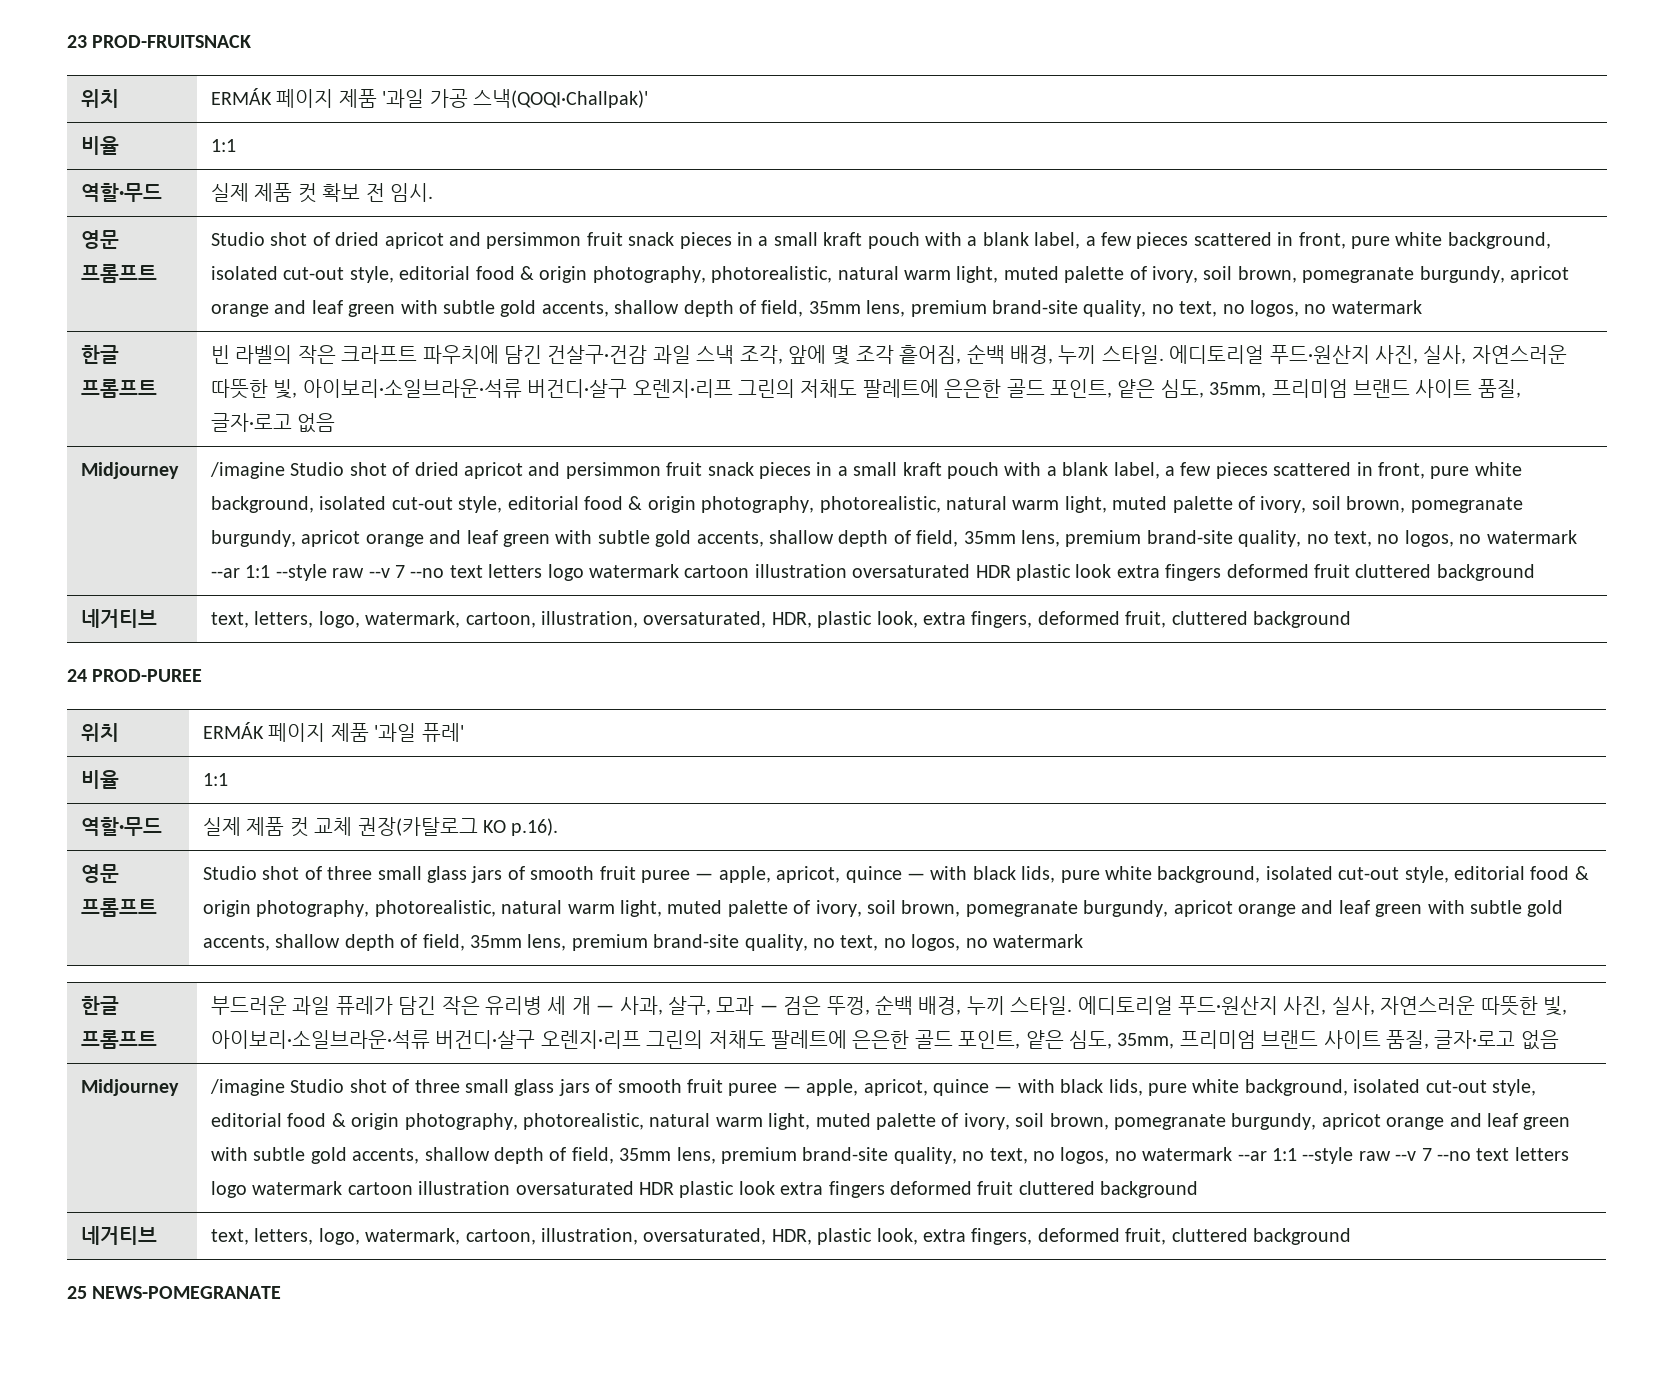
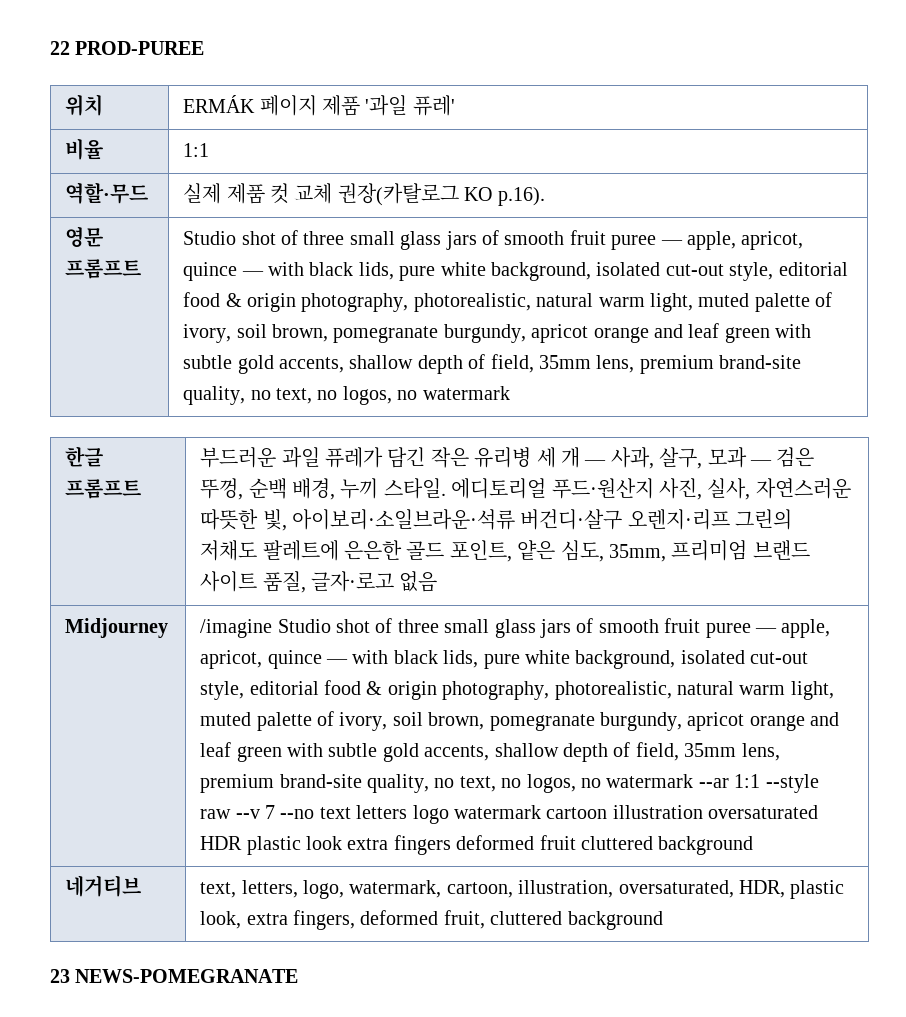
- 23 PROD-FRUITSNACK
- 위치 | ERMÁK 페이지 제품 '과일 가공 스낵(QOQI·Challpak)'
- 비율 | 1:1
- 역할·무드 | 실제 제품 컷 확보 전 임시.
- 영문 프롬프트 | Studio shot of dried apricot and persimmon fruit snack pieces in a small kraft pouch with a blank label, a few pieces scattered in front, pure white background, isolated cut-out style, editorial food & origin photography, photorealistic, natural warm light, muted palette of ivory, soil brown, pomegranate burgundy, apricot orange and leaf green with subtle gold accents, shallow depth of field, 35mm lens, premium brand-site quality, no text, no logos, no watermark
- 한글 프롬프트 | 빈 라벨의 작은 크라프트 파우치에 담긴 건살구·건감 과일 스낵 조각, 앞에 몇 조각 흩어짐, 순백 배경, 누끼 스타일. 에디토리얼 푸드·원산지 사진, 실사, 자연스러운 따뜻한 빛, 아이보리·소일브라운·석류 버건디·살구 오렌지·리프 그린의 저채도 팔레트에 은은한 골드 포인트, 얕은 심도, 35mm, 프리미엄 브랜드 사이트 품질, 글자·로고 없음
- Midjourney | /imagine Studio shot of dried apricot and persimmon fruit snack pieces in a small kraft pouch with a blank label, a few pieces scattered in front, pure white background, isolated cut-out style, editorial food & origin photography, photorealistic, natural warm light, muted palette of ivory, soil brown, pomegranate burgundy, apricot orange and leaf green with subtle gold accents, shallow depth of field, 35mm lens, premium brand-site quality, no text, no logos, no watermark --ar 1:1 --style raw --v 7 --no text letters logo watermark cartoon illustration oversaturated HDR plastic look extra fingers deformed fruit cluttered background
- 네거티브 | text, letters, logo, watermark, cartoon, illustration, oversaturated, HDR, plastic look, extra fingers, deformed fruit, cluttered background
- 24 PROD-PUREE
+ 22 PROD-PUREE
- 25 NEWS-POMEGRANATE
+ 23 NEWS-POMEGRANATE

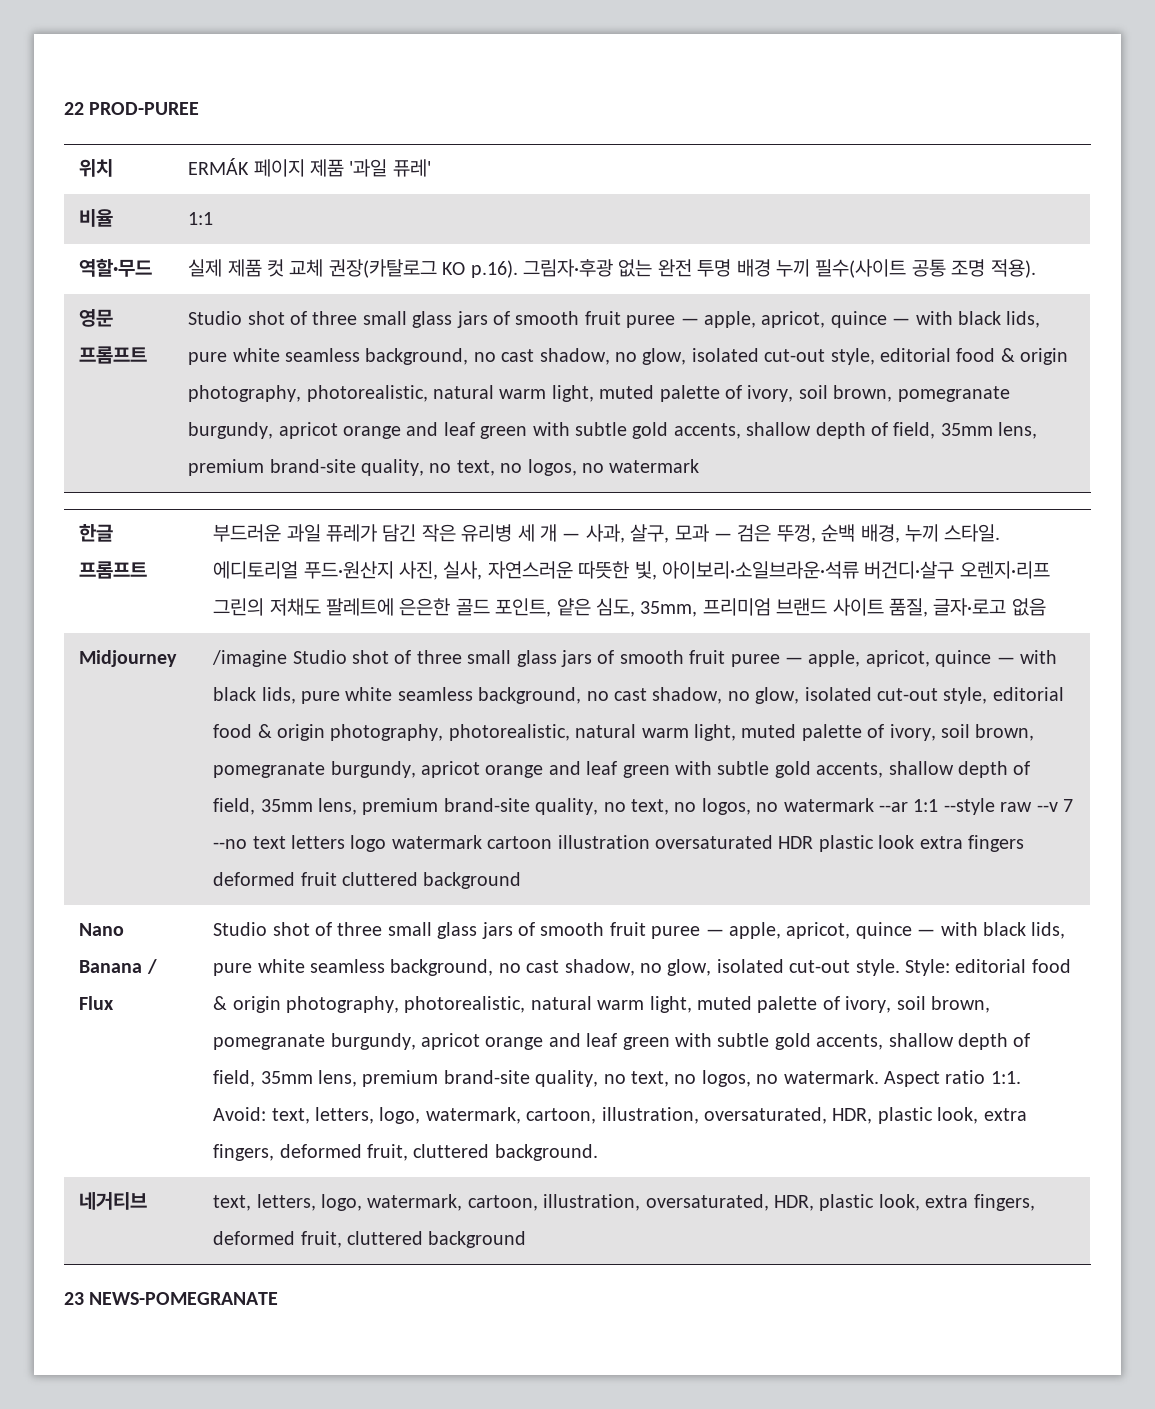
- 역할·무드 | 실제 제품 컷 교체 권장(카탈로그 KO p.16).
+ 역할·무드 | 실제 제품 컷 교체 권장(카탈로그 KO p.16). 그림자·후광 없는 완전 투명 배경 누끼 필수(사이트 공통 조명 적용).
- 영문 프롬프트 | Studio shot of three small glass jars of smooth fruit puree — apple, apricot, quince — with black lids, pure white background, isolated cut-out style, editorial food & origin photography, photorealistic, natural warm light, muted palette of ivory, soil brown, pomegranate burgundy, apricot orange and leaf green with subtle gold accents, shallow depth of field, 35mm lens, premium brand-site quality, no text, no logos, no watermark
+ 영문 프롬프트 | Studio shot of three small glass jars of smooth fruit puree — apple, apricot, quince — with black lids, pure white seamless background, no cast shadow, no glow, isolated cut-out style, editorial food & origin photography, photorealistic, natural warm light, muted palette of ivory, soil brown, pomegranate burgundy, apricot orange and leaf green with subtle gold accents, shallow depth of field, 35mm lens, premium brand-site quality, no text, no logos, no watermark
- /imagine Studio shot of three small glass jars of smooth fruit puree — apple, apricot, quince — with black lids, pure white background, isolated cut-out style, editorial food & origin photography, photorealistic, natural warm light, muted palette of ivory, soil brown, pomegranate burgundy, apricot orange and leaf green with subtle gold accents, shallow depth of field, 35mm lens, premium brand-site quality, no text, no logos, no watermark --ar 1:1 --style raw --v 7 --no text letters logo watermark cartoon illustration oversaturated HDR plastic look extra fingers deformed fruit cluttered background
+ /imagine Studio shot of three small glass jars of smooth fruit puree — apple, apricot, quince — with black lids, pure white seamless background, no cast shadow, no glow, isolated cut-out style, editorial food & origin photography, photorealistic, natural warm light, muted palette of ivory, soil brown, pomegranate burgundy, apricot orange and leaf green with subtle gold accents, shallow depth of field, 35mm lens, premium brand-site quality, no text, no logos, no watermark --ar 1:1 --style raw --v 7 --no text letters logo watermark cartoon illustration oversaturated HDR plastic look extra fingers deformed fruit cluttered background
+ Nano Banana / Flux | Studio shot of three small glass jars of smooth fruit puree — apple, apricot, quince — with black lids, pure white seamless background, no cast shadow, no glow, isolated cut-out style. Style: editorial food & origin photography, photorealistic, natural warm light, muted palette of ivory, soil brown, pomegranate burgundy, apricot orange and leaf green with subtle gold accents, shallow depth of field, 35mm lens, premium brand-site quality, no text, no logos, no watermark. Aspect ratio 1:1. Avoid: text, letters, logo, watermark, cartoon, illustration, oversaturated, HDR, plastic look, extra fingers, deformed fruit, cluttered background.

